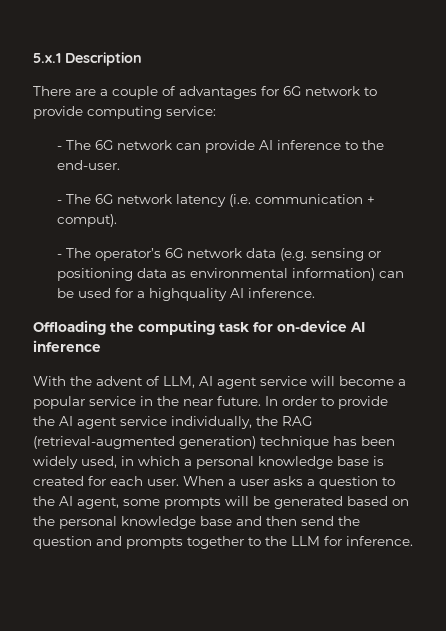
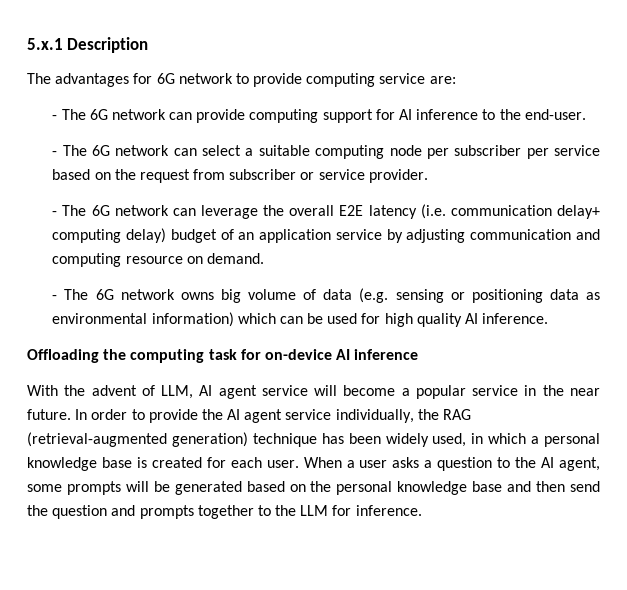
- There are a couple of advantages for 6G network to provide computing service:
+ The advantages for 6G network to provide computing service are:
- - The 6G network can provide AI inference to the end-user.
+ - The 6G network can provide computing support for AI inference to the end-user.
- - The 6G network latency (i.e. communication + comput).
- - The operator’s 6G network data (e.g. sensing or positioning data as environmental information) can be used for a highquality AI inference.
+ - The 6G network can select a suitable computing node per subscriber per service based on the request from subscriber or service provider.
+ - The 6G network can leverage the overall E2E latency (i.e. communication delay+ computing delay) budget of an application service by adjusting communication and computing resource on demand.
+ - The 6G network owns big volume of data (e.g. sensing or positioning data as environmental information) which can be used for high quality AI inference.

